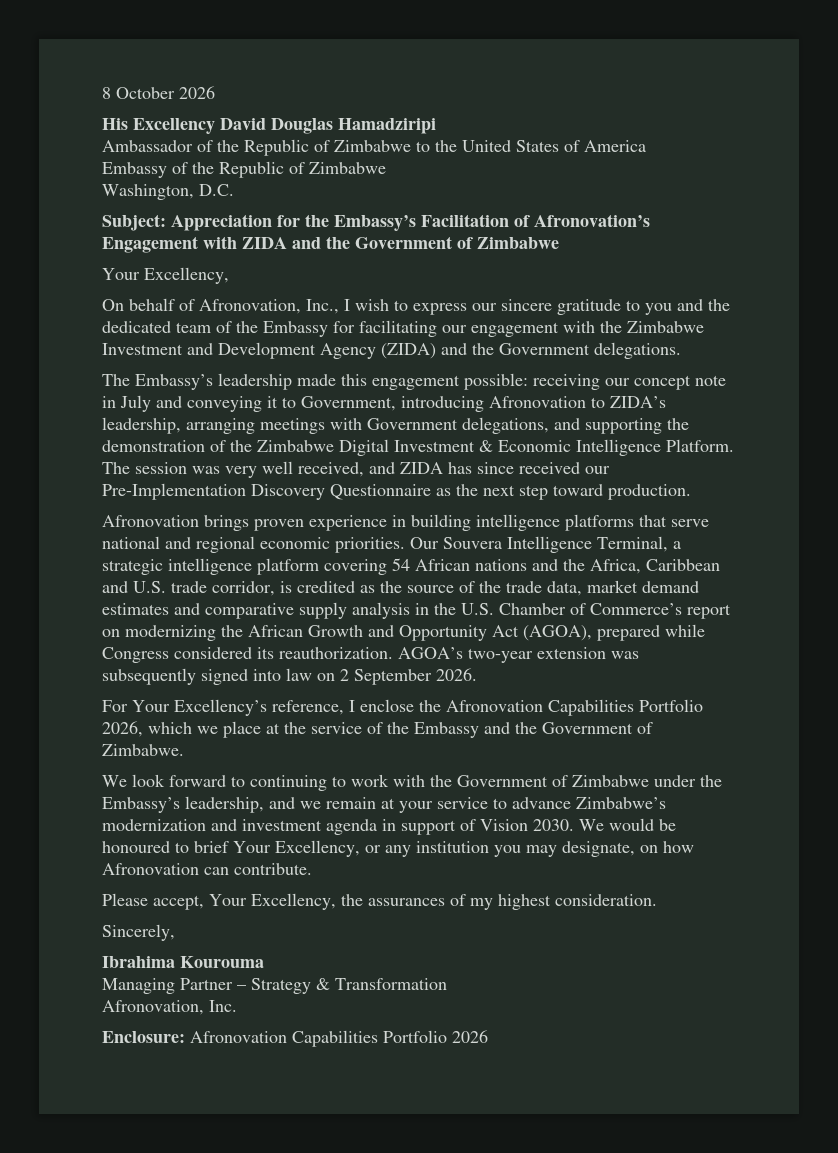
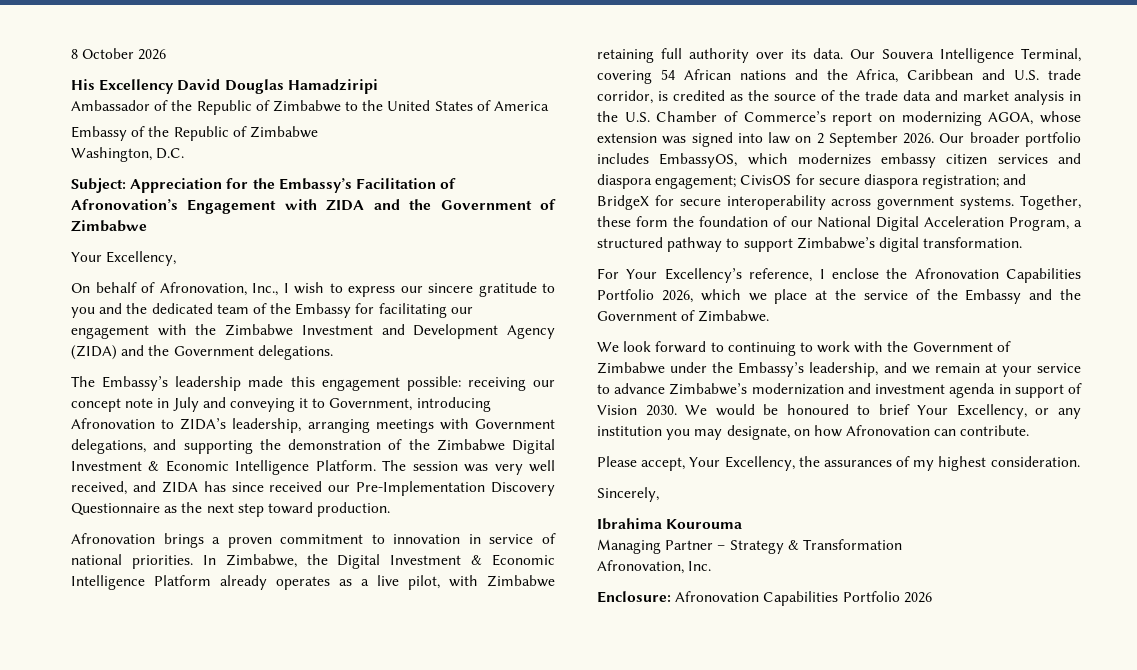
- Afronovation brings proven experience in building intelligence platforms that serve national and regional economic priorities. Our Souvera Intelligence Terminal, a strategic intelligence platform covering 54 African nations and the Africa, Caribbean and U.S. trade corridor, is credited as the source of the trade data, market demand estimates and comparative supply analysis in the U.S. Chamber of Commerce’s report on modernizing the African Growth and Opportunity Act (AGOA), prepared while Congress considered its reauthorization. AGOA’s two-year extension was subsequently signed into law on 2 September 2026.
+ Afronovation brings a proven commitment to innovation in service of national priorities. In Zimbabwe, the Digital Investment & Economic Intelligence Platform already operates as a live pilot, with Zimbabwe retaining full authority over its data. Our Souvera Intelligence Terminal, covering 54 African nations and the Africa, Caribbean and U.S. trade corridor, is credited as the source of the trade data and market analysis in the U.S. Chamber of Commerce’s report on modernizing AGOA, whose extension was signed into law on 2 September 2026. Our broader portfolio includes EmbassyOS, which modernizes embassy citizen services and diaspora engagement; CivisOS for secure diaspora registration; and BridgeX for secure interoperability across government systems. Together, these form the foundation of our National Digital Acceleration Program, a structured pathway to support Zimbabwe’s digital transformation.

